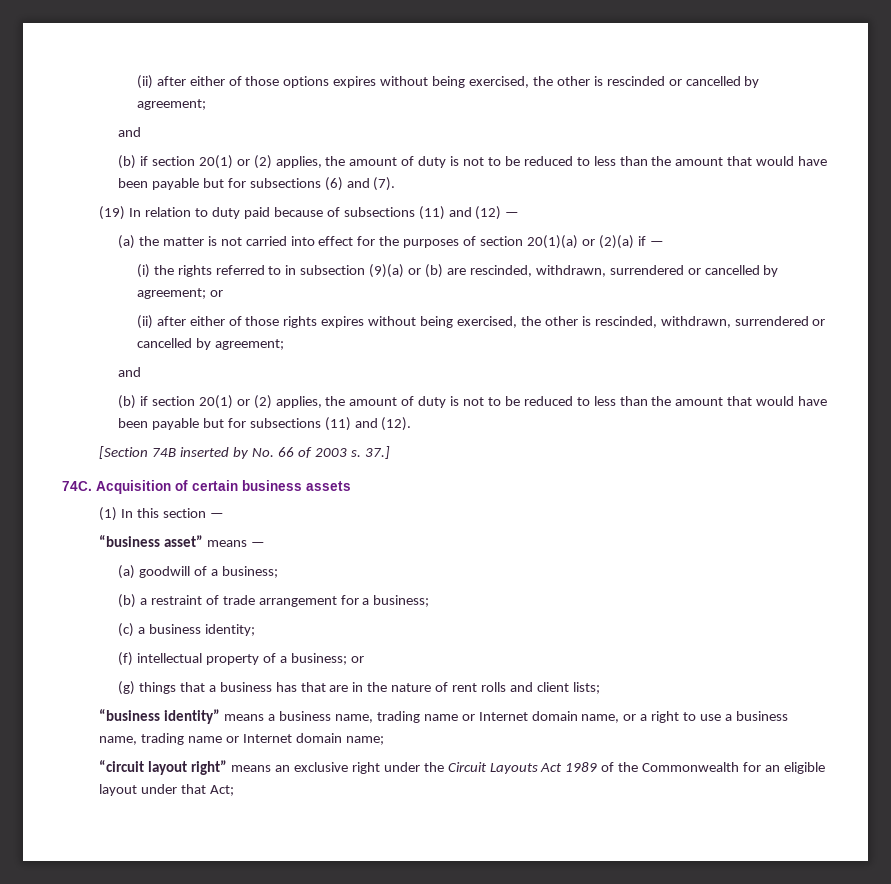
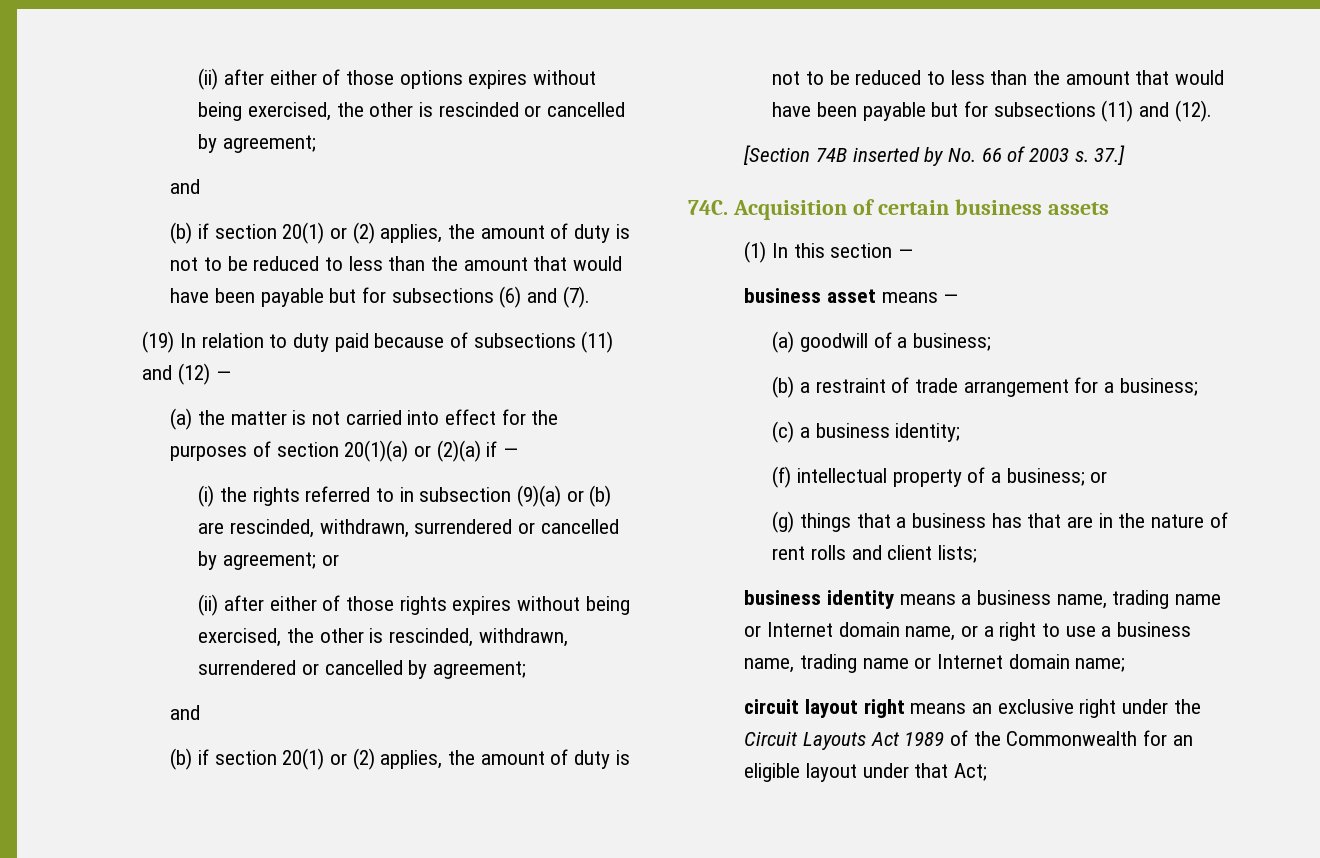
- “business asset” means —
+ business asset means —
- “business identity” means a business name, trading name or Internet domain name, or a right to use a business name, trading name or Internet domain name;
+ business identity means a business name, trading name or Internet domain name, or a right to use a business name, trading name or Internet domain name;
- “circuit layout right” means an exclusive right under the Circuit Layouts Act 1989 of the Commonwealth for an eligible layout under that Act;
+ circuit layout right means an exclusive right under the Circuit Layouts Act 1989 of the Commonwealth for an eligible layout under that Act;

